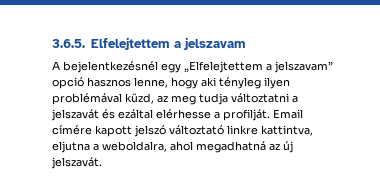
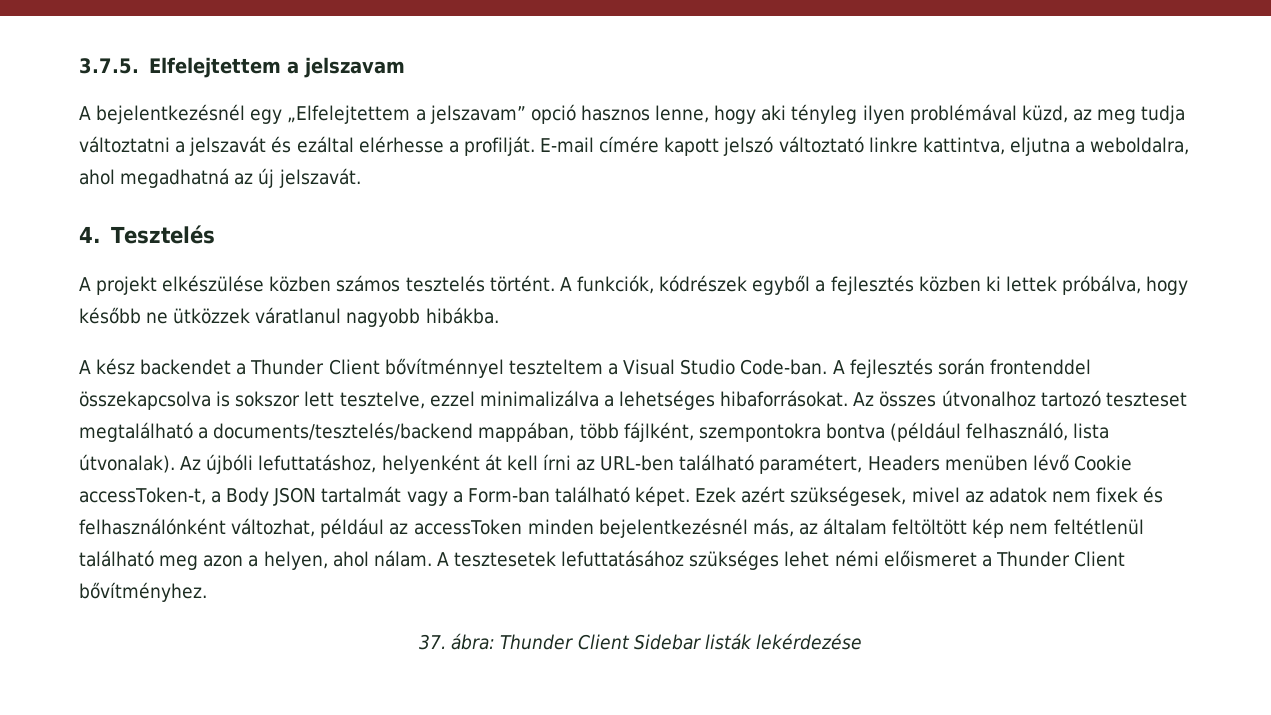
- 3.6.5. Elfelejtettem a jelszavam
+ 3.7.5. Elfelejtettem a jelszavam
- Email címére kapott jelszó változtató linkre kattintva, eljutna a weboldalra, ahol megadhatná az új jelszavát.
+ E-mail címére kapott jelszó változtató linkre kattintva, eljutna a weboldalra, ahol megadhatná az új jelszavát.
+ 4. Tesztelés
+ A projekt elkészülése közben számos tesztelés történt. A funkciók, kódrészek egyből a fejlesztés közben ki lettek próbálva, hogy később ne ütközzek váratlanul nagyobb hibákba.
+ A kész backendet a Thunder Client bővítménnyel teszteltem a Visual Studio Code-ban. A fejlesztés során frontenddel összekapcsolva is sokszor lett tesztelve, ezzel minimalizálva a lehetséges hibaforrásokat. Az összes útvonalhoz tartozó teszteset megtalálható a documents/tesztelés/backend mappában, több fájlként, szempontokra bontva (például felhasználó, lista útvonalak). Az újbóli lefuttatáshoz, helyenként át kell írni az URL-ben található paramétert, Headers menüben lévő Cookie accessToken-t, a Body JSON tartalmát vagy a Form-ban található képet. Ezek azért szükségesek, mivel az adatok nem fixek és felhasználónként változhat, például az accessToken minden bejelentkezésnél más, az általam feltöltött kép nem feltétlenül található meg azon a helyen, ahol nálam. A tesztesetek lefuttatásához szükséges lehet némi előismeret a Thunder Client bővítményhez.
+ 37. ábra: Thunder Client Sidebar listák lekérdezése

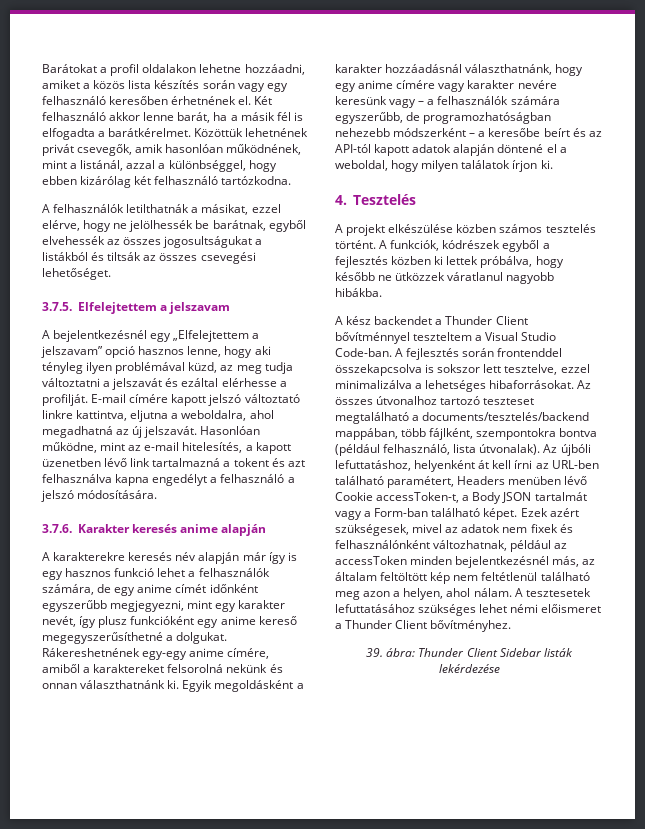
+ Barátokat a profil oldalakon lehetne hozzáadni, amiket a közös lista készítés során vagy egy felhasználó keresőben érhetnének el. Két felhasználó akkor lenne barát, ha a másik fél is elfogadta a barátkérelmet. Közöttük lehetnének privát csevegők, amik hasonlóan működnének, mint a listánál, azzal a különbséggel, hogy ebben kizárólag két felhasználó tartózkodna.
+ A felhasználók letilthatnák a másikat, ezzel elérve, hogy ne jelölhessék be barátnak, egyből elvehessék az összes jogosultságukat a listákból és tiltsák az összes csevegési lehetőséget.
+ Hasonlóan működne, mint az e-mail hitelesítés, a kapott üzenetben lévő link tartalmazná a tokent és azt felhasználva kapna engedélyt a felhasználó a jelszó módosítására.
+ 3.7.6. Karakter keresés anime alapján
+ A karakterekre keresés név alapján már így is egy hasznos funkció lehet a felhasználók számára, de egy anime címét időnként egyszerűbb megjegyezni, mint egy karakter nevét, így plusz funkcióként egy anime kereső megegyszerűsíthetné a dolgukat. Rákereshetnének egy-egy anime címére, amiből a karaktereket felsorolná nekünk és onnan választhatnánk ki. Egyik megoldásként a karakter hozzáadásnál választhatnánk, hogy egy anime címére vagy karakter nevére keresünk vagy – a felhasználók számára egyszerűbb, de programozhatóságban nehezebb módszerként – a keresőbe beírt és az API-tól kapott adatok alapján döntené el a weboldal, hogy milyen találatok írjon ki.
- Ezek azért szükségesek, mivel az adatok nem fixek és felhasználónként változhat, például az accessToken minden bejelentkezésnél más, az általam feltöltött kép nem feltétlenül található meg azon a helyen, ahol nálam.
+ Ezek azért szükségesek, mivel az adatok nem fixek és felhasználónként változhatnak, például az accessToken minden bejelentkezésnél más, az általam feltöltött kép nem feltétlenül található meg azon a helyen, ahol nálam.
- 37. ábra: Thunder Client Sidebar listák lekérdezése
+ 39. ábra: Thunder Client Sidebar listák lekérdezése

